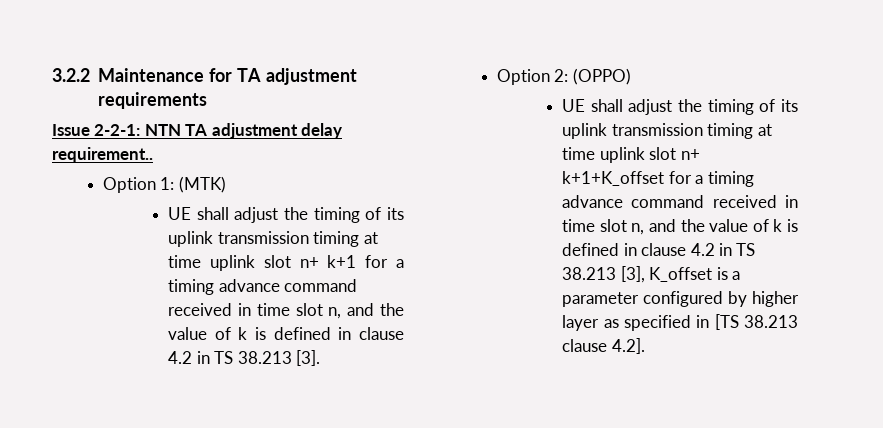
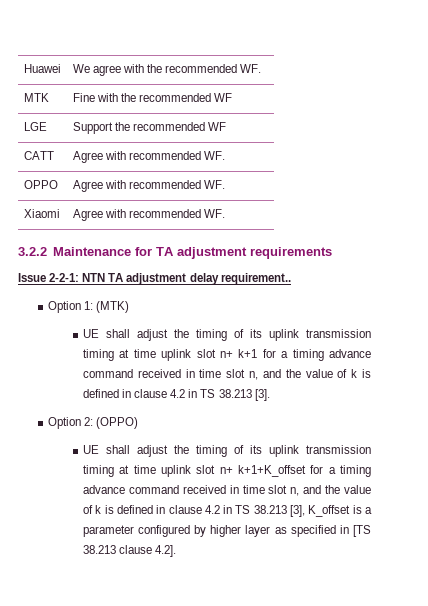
+ Huawei | We agree with the recommended WF.
+ MTK | Fine with the recommended WF
+ LGE | Support the recommended WF
+ CATT | Agree with recommended WF.
+ OPPO | Agree with recommended WF.
+ Xiaomi | Agree with recommended WF.

